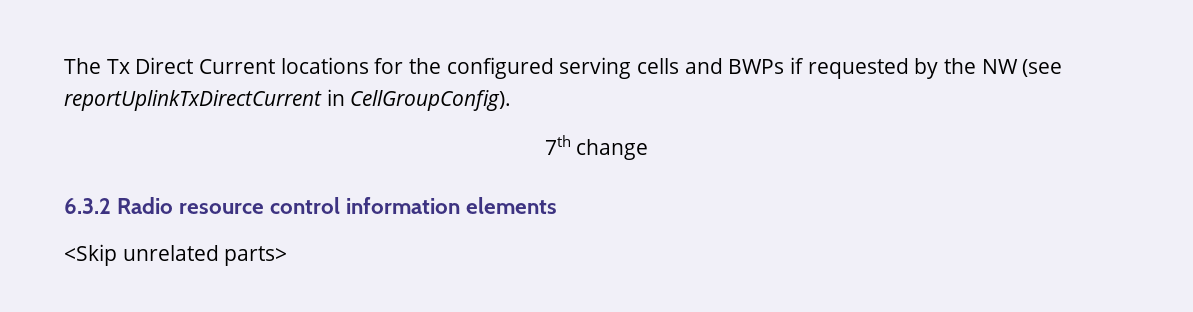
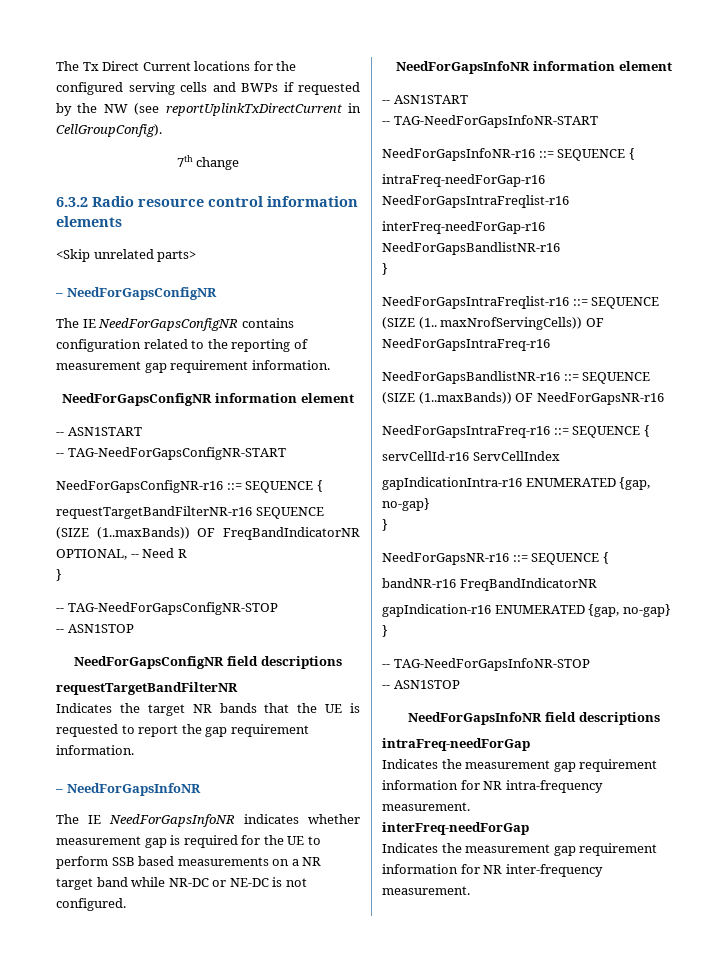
+ – NeedForGapsConfigNR
+ The IE NeedForGapsConfigNR contains configuration related to the reporting of measurement gap requirement information.
+ NeedForGapsConfigNR information element
+ -- ASN1START
+ -- TAG-NeedForGapsConfigNR-START
+ NeedForGapsConfigNR-r16 ::= SEQUENCE {
+ requestTargetBandFilterNR-r16 SEQUENCE (SIZE (1..maxBands)) OF FreqBandIndicatorNR OPTIONAL, -- Need R
+ }
+ -- TAG-NeedForGapsConfigNR-STOP
+ -- ASN1STOP
+ NeedForGapsConfigNR field descriptions
+ requestTargetBandFilterNR
+ Indicates the target NR bands that the UE is requested to report the gap requirement information.
+ – NeedForGapsInfoNR
+ The IE NeedForGapsInfoNR indicates whether measurement gap is required for the UE to perform SSB based measurements on a NR target band while NR-DC or NE-DC is not configured.
+ NeedForGapsInfoNR information element
+ -- ASN1START
+ -- TAG-NeedForGapsInfoNR-START
+ NeedForGapsInfoNR-r16 ::= SEQUENCE {
+ intraFreq-needForGap-r16 NeedForGapsIntraFreqlist-r16
+ interFreq-needForGap-r16 NeedForGapsBandlistNR-r16
+ }
+ NeedForGapsIntraFreqlist-r16 ::= SEQUENCE (SIZE (1.. maxNrofServingCells)) OF NeedForGapsIntraFreq-r16
+ NeedForGapsBandlistNR-r16 ::= SEQUENCE (SIZE (1..maxBands)) OF NeedForGapsNR-r16
+ NeedForGapsIntraFreq-r16 ::= SEQUENCE {
+ servCellId-r16 ServCellIndex
+ gapIndicationIntra-r16 ENUMERATED {gap, no-gap}
+ }
+ NeedForGapsNR-r16 ::= SEQUENCE {
+ bandNR-r16 FreqBandIndicatorNR
+ gapIndication-r16 ENUMERATED {gap, no-gap}
+ }
+ -- TAG-NeedForGapsInfoNR-STOP
+ -- ASN1STOP
+ NeedForGapsInfoNR field descriptions
+ intraFreq-needForGap
+ Indicates the measurement gap requirement information for NR intra-frequency measurement.
+ interFreq-needForGap
+ Indicates the measurement gap requirement information for NR inter-frequency measurement.

